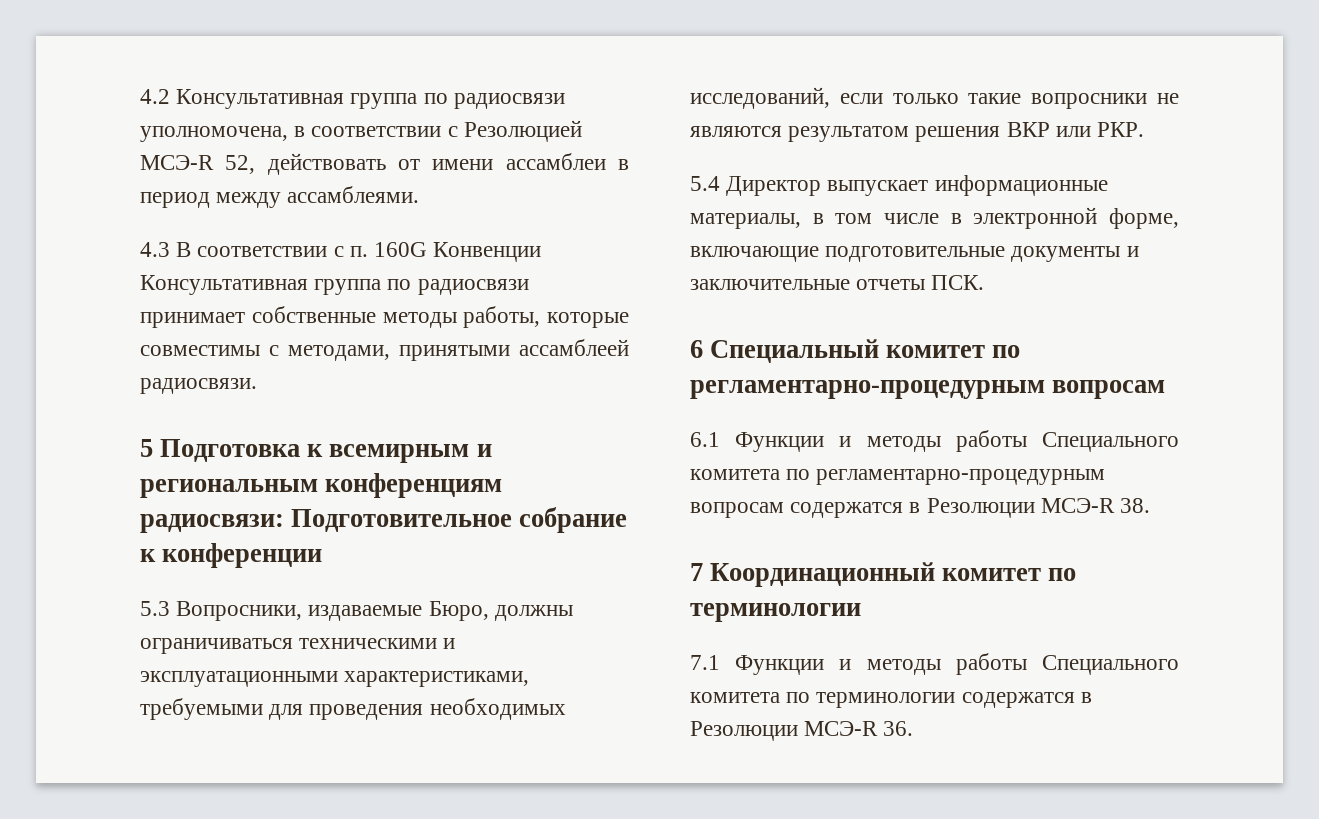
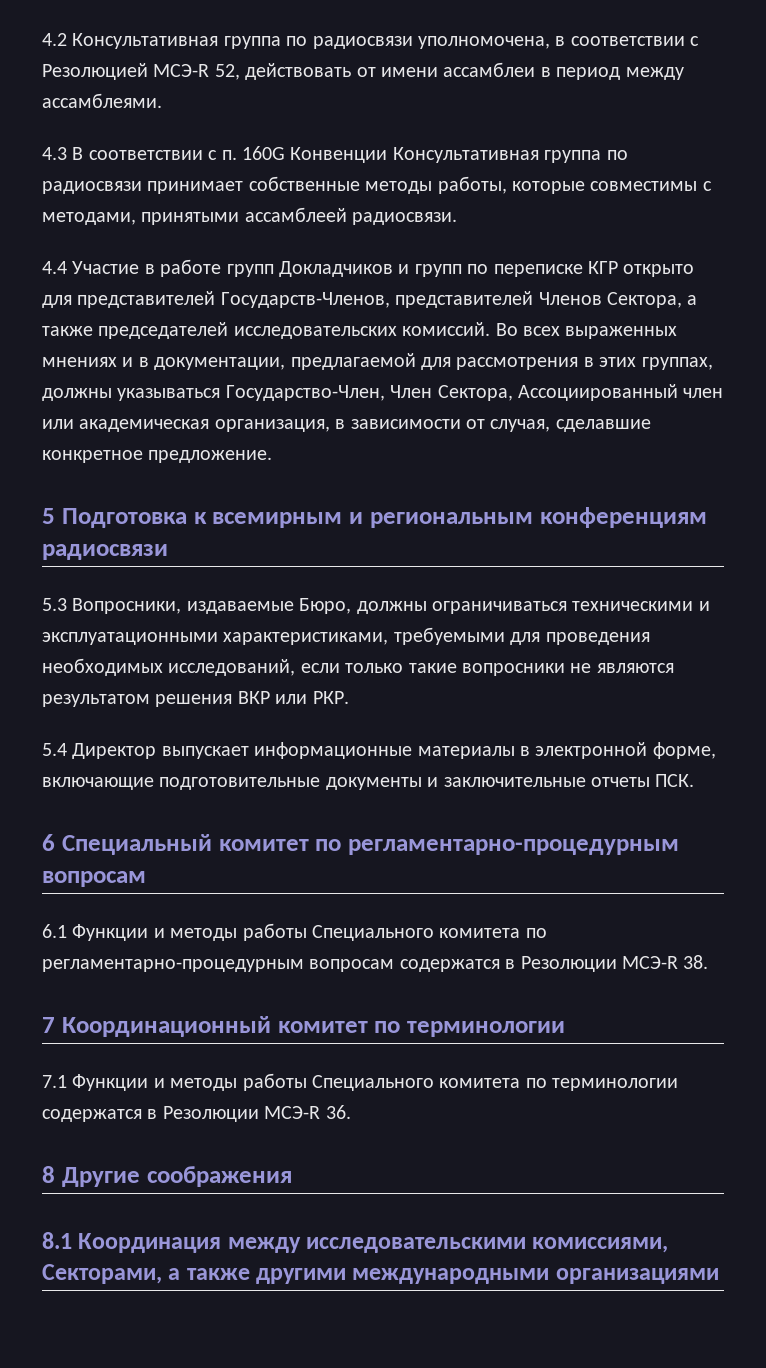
+ 4.4 Участие в работе групп Докладчиков и групп по переписке КГР открыто для представителей Государств-Членов, представителей Членов Сектора, а также председателей исследовательских комиссий. Во всех выраженных мнениях и в документации, предлагаемой для рассмотрения в этих группах, должны указываться Государство-Член, Член Сектора, Ассоциированный член или академическая организация, в зависимости от случая, сделавшие конкретное предложение.
- 5 Подготовка к всемирным и региональным конференциям радиосвязи: Подготовительное собрание к конференции
+ 5 Подготовка к всемирным и региональным конференциям радиосвязи
- 5.4 Директор выпускает информационные материалы, в том числе в электронной форме, включающие подготовительные документы и заключительные отчеты ПСК.
+ 5.4 Директор выпускает информационные материалы в электронной форме, включающие подготовительные документы и заключительные отчеты ПСК.
+ 8 Другие соображения
+ 8.1 Координация между исследовательскими комиссиями, Секторами, а также другими международными организациями

